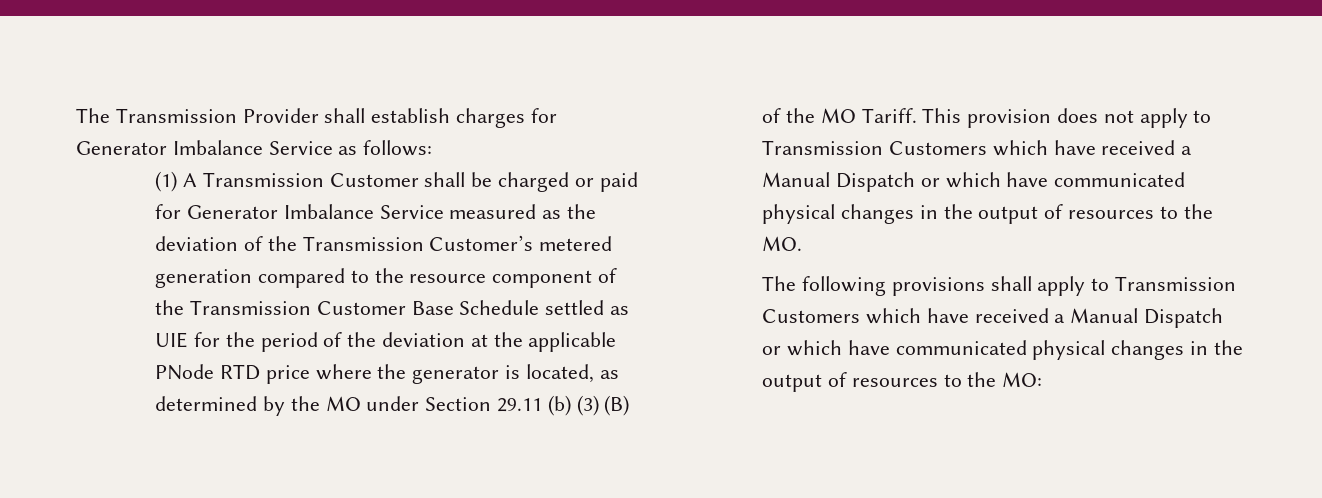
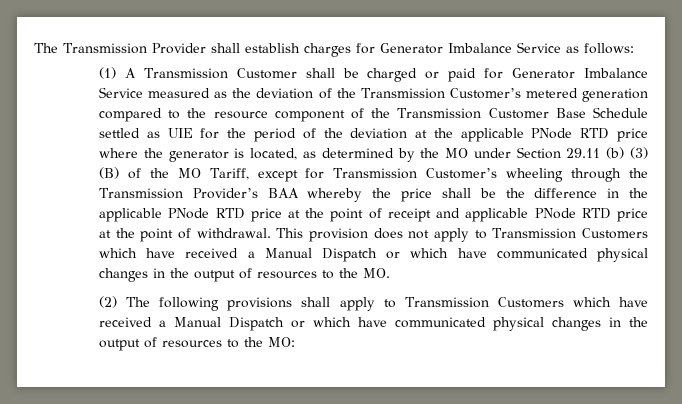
- (1) A Transmission Customer shall be charged or paid for Generator Imbalance Service measured as the deviation of the Transmission Customer’s metered generation compared to the resource component of the Transmission Customer Base Schedule settled as UIE for the period of the deviation at the applicable PNode RTD price where the generator is located, as determined by the MO under Section 29.11 (b) (3) (B) of the MO Tariff.
+ (1) A Transmission Customer shall be charged or paid for Generator Imbalance Service measured as the deviation of the Transmission Customer’s metered generation compared to the resource component of the Transmission Customer Base Schedule settled as UIE for the period of the deviation at the applicable PNode RTD price where the generator is located, as determined by the MO under Section 29.11 (b) (3) (B) of the MO Tariff, except for Transmission Customer’s wheeling through the Transmission Provider’s BAA whereby the price shall be the difference in the applicable PNode RTD price at the point of receipt and applicable PNode RTD price at the point of withdrawal.
- The following provisions shall apply to Transmission Customers which have received a Manual Dispatch or which have communicated physical changes in the output of resources to the MO:
+ (2) The following provisions shall apply to Transmission Customers which have received a Manual Dispatch or which have communicated physical changes in the output of resources to the MO:

